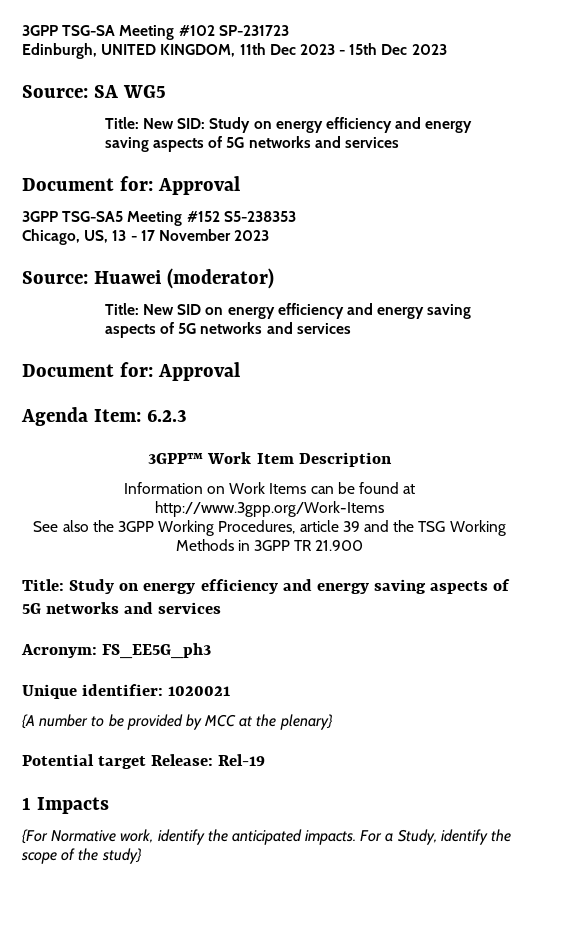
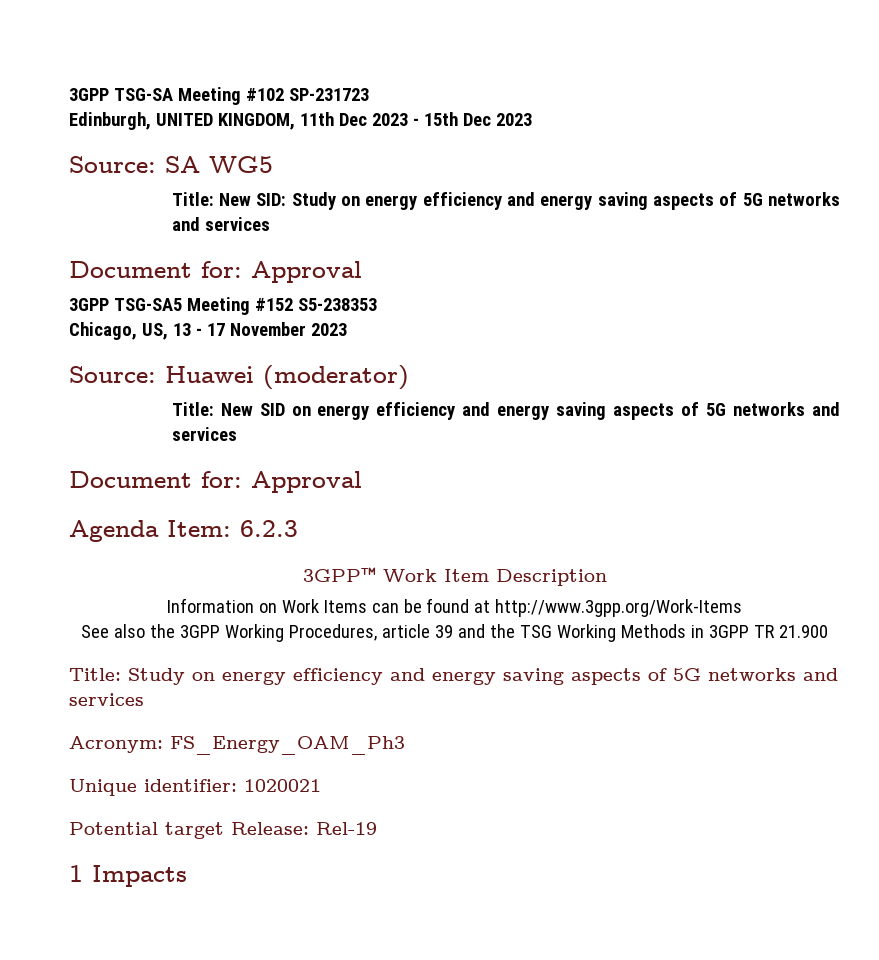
- Acronym: FS_EE5G_ph3
+ Acronym: FS_Energy_OAM_Ph3
- {A number to be provided by MCC at the plenary}
- {For Normative work, identify the anticipated impacts. For a Study, identify the scope of the study}

